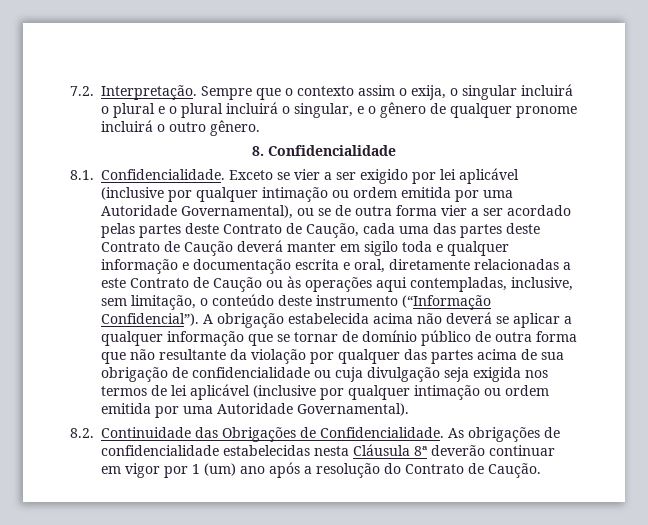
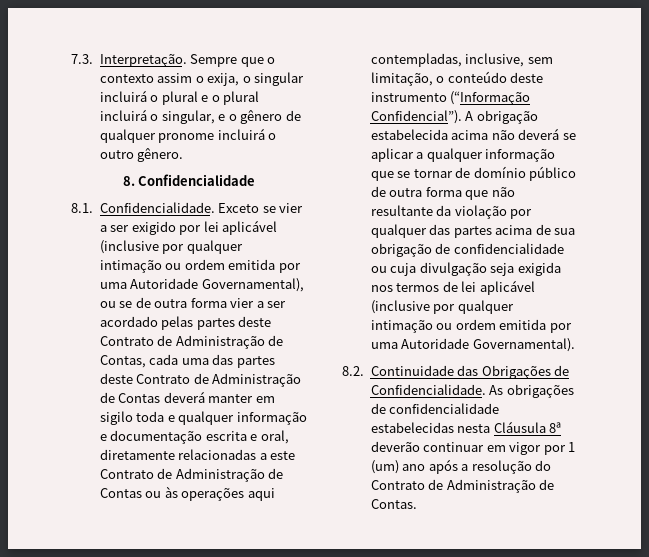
- 7.2. Interpretação.
+ 7.3. Interpretação.
- Exceto se vier a ser exigido por lei aplicável (inclusive por qualquer intimação ou ordem emitida por uma Autoridade Governamental), ou se de outra forma vier a ser acordado pelas partes deste Contrato de Caução, cada uma das partes deste Contrato de Caução deverá manter em sigilo toda e qualquer informação e documentação escrita e oral, diretamente relacionadas a este Contrato de Caução ou às operações aqui contempladas, inclusive, sem limitação, o conteúdo deste instrumento (“Informação Confidencial”).
+ Exceto se vier a ser exigido por lei aplicável (inclusive por qualquer intimação ou ordem emitida por uma Autoridade Governamental), ou se de outra forma vier a ser acordado pelas partes deste Contrato de Administração de Contas, cada uma das partes deste Contrato de Administração de Contas deverá manter em sigilo toda e qualquer informação e documentação escrita e oral, diretamente relacionadas a este Contrato de Administração de Contas ou às operações aqui contempladas, inclusive, sem limitação, o conteúdo deste instrumento (“Informação Confidencial”).
- As obrigações de confidencialidade estabelecidas nesta Cláusula 8ª deverão continuar em vigor por 1 (um) ano após a resolução do Contrato de Caução.
+ As obrigações de confidencialidade estabelecidas nesta Cláusula 8ª deverão continuar em vigor por 1 (um) ano após a resolução do Contrato de Administração de Contas.

